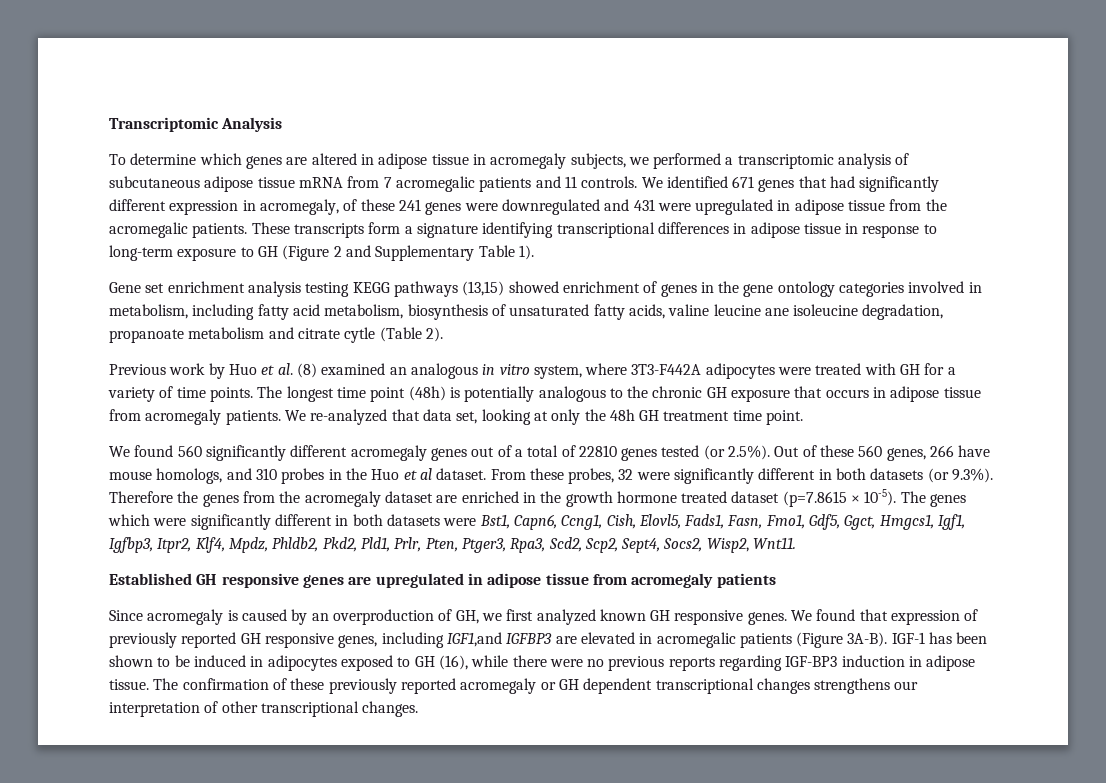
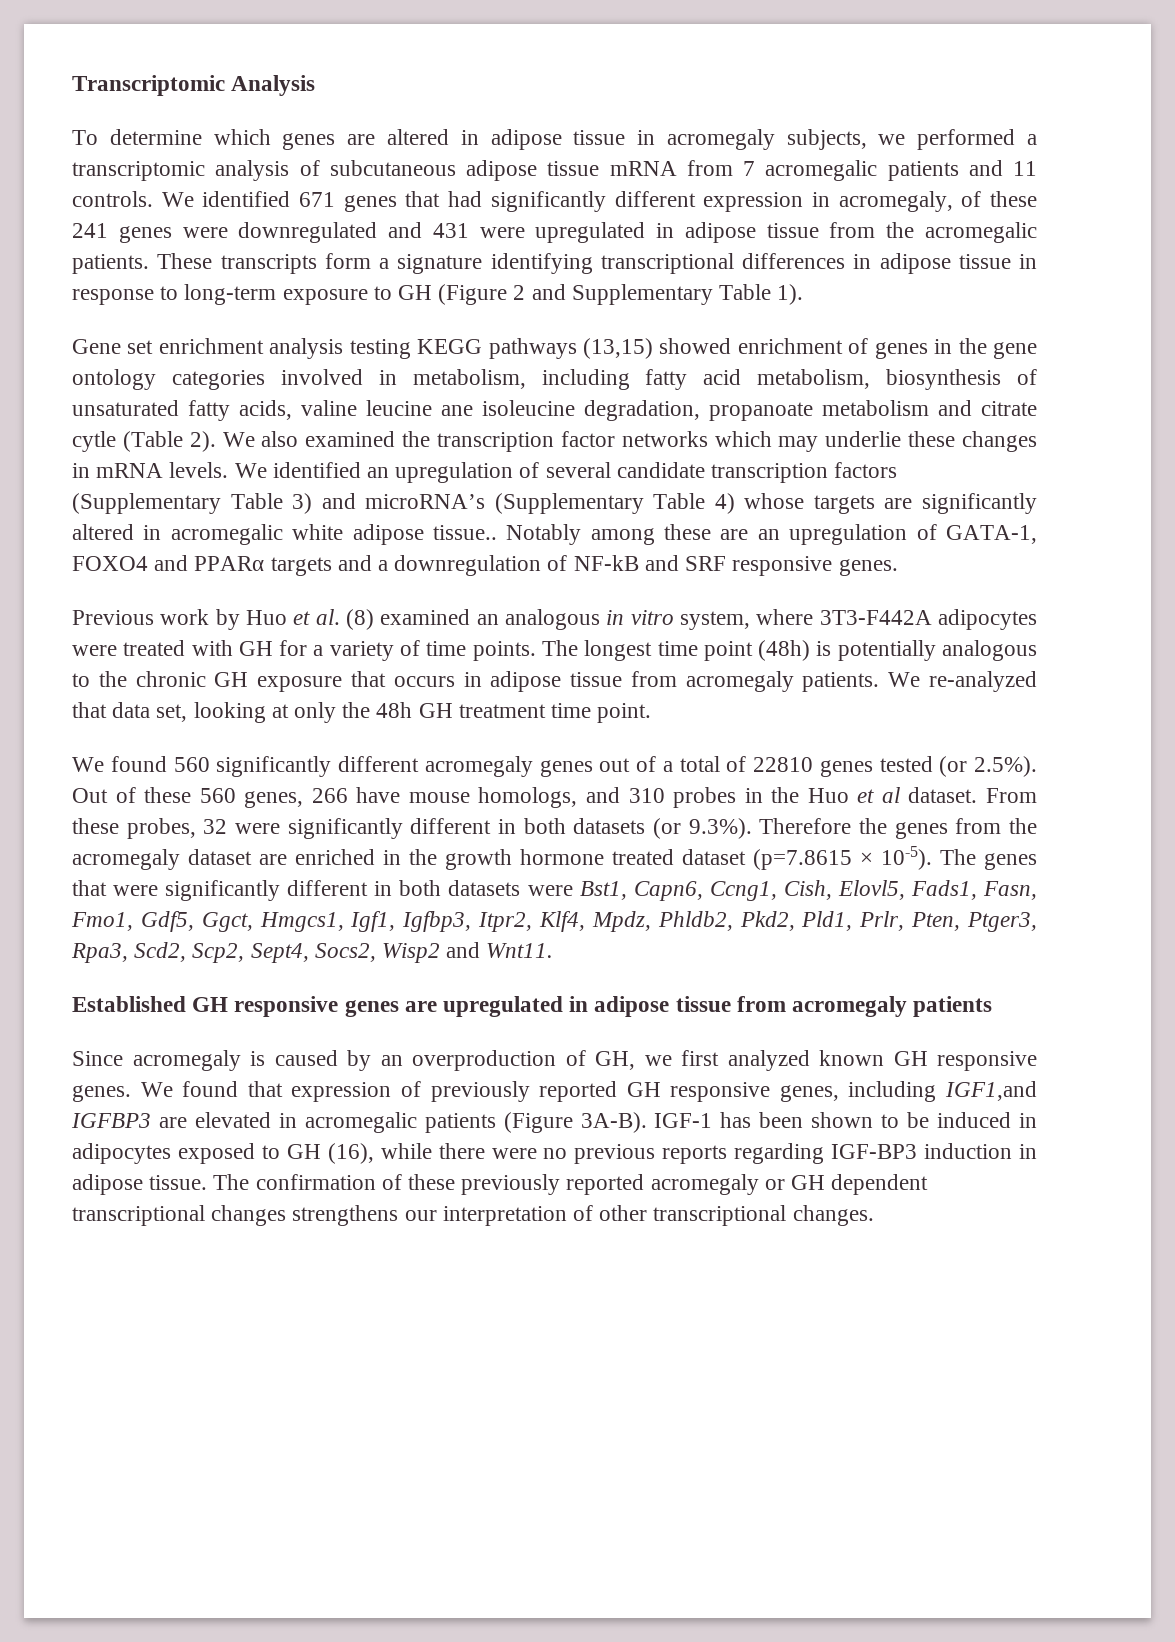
+ We also examined the transcription factor networks which may underlie these changes in mRNA levels. We identified an upregulation of several candidate transcription factors (Supplementary Table 3) and microRNA’s (Supplementary Table 4) whose targets are significantly altered in acromegalic white adipose tissue.. Notably among these are an upregulation of GATA-1, FOXO4 and PPARα targets and a downregulation of NF-kB and SRF responsive genes.
- The genes which were significantly different in both datasets were Bst1, Capn6, Ccng1, Cish, Elovl5, Fads1, Fasn, Fmo1, Gdf5, Ggct, Hmgcs1, Igf1, Igfbp3, Itpr2, Klf4, Mpdz, Phldb2, Pkd2, Pld1, Prlr, Pten, Ptger3, Rpa3, Scd2, Scp2, Sept4, Socs2, Wisp2, Wnt11.
+ The genes that were significantly different in both datasets were Bst1, Capn6, Ccng1, Cish, Elovl5, Fads1, Fasn, Fmo1, Gdf5, Ggct, Hmgcs1, Igf1, Igfbp3, Itpr2, Klf4, Mpdz, Phldb2, Pkd2, Pld1, Prlr, Pten, Ptger3, Rpa3, Scd2, Scp2, Sept4, Socs2, Wisp2 and Wnt11.

